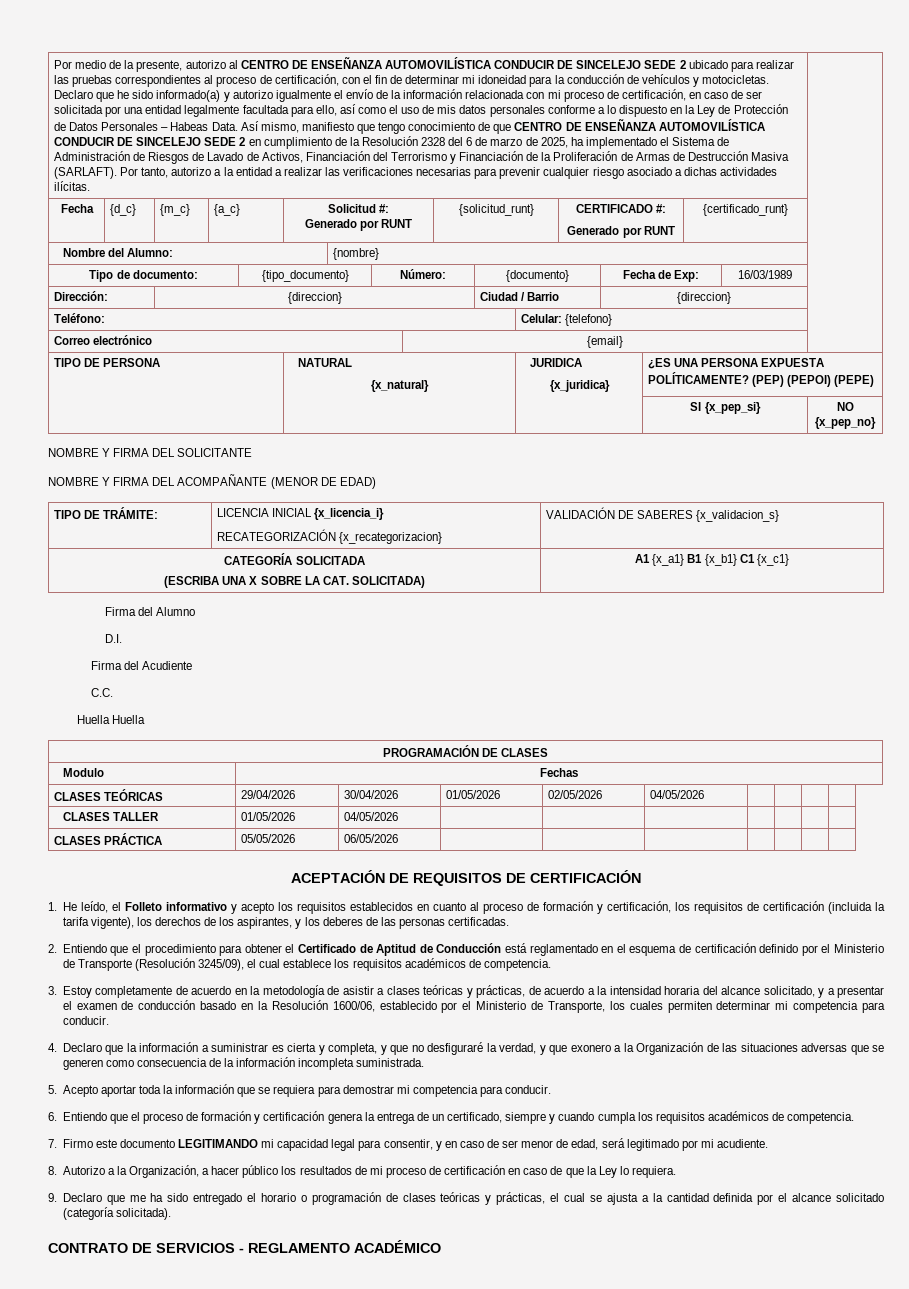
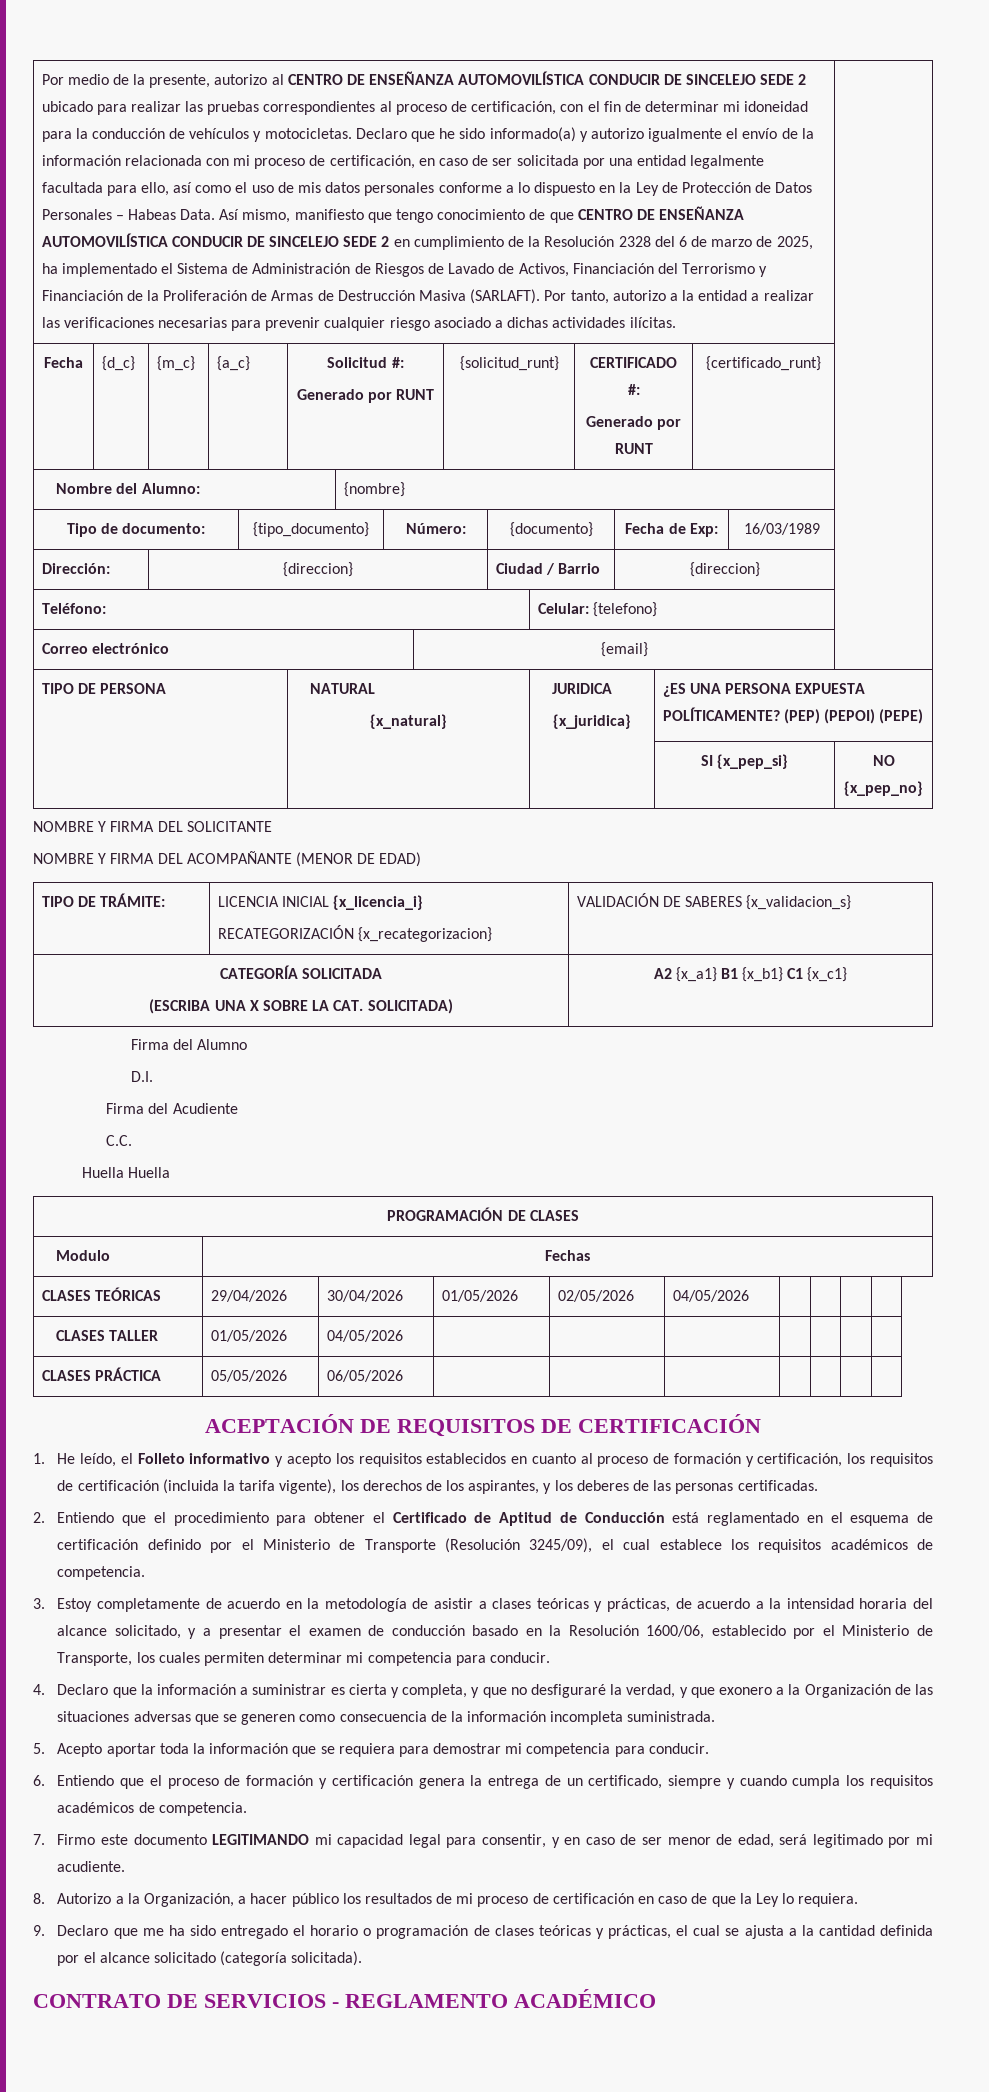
  CATEGORÍA SOLICITADA
- (ESCRIBA UNA X SOBRE LA CAT. SOLICITADA) | A1 {x_a1} B1 {x_b1} C1 {x_c1}
+ (ESCRIBA UNA X SOBRE LA CAT. SOLICITADA) | A2 {x_a1} B1 {x_b1} C1 {x_c1}

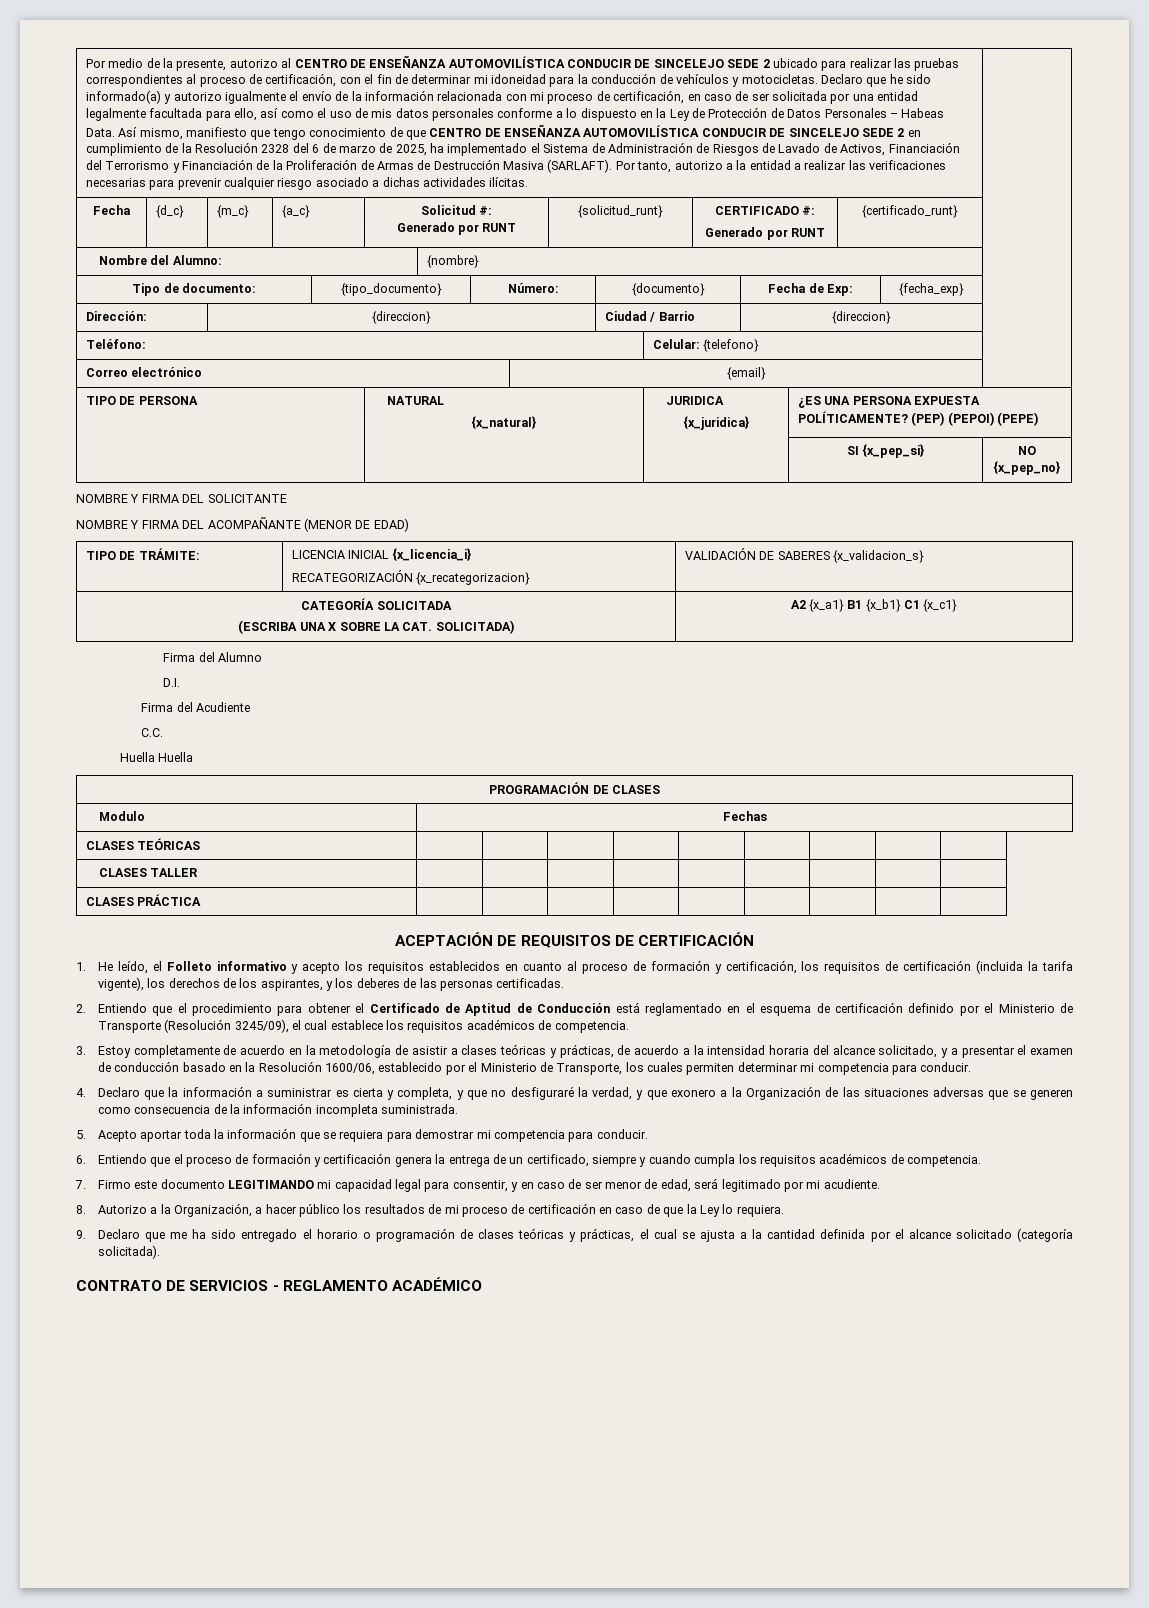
- Tipo de documento: | {tipo_documento} | Número: | {documento} | Fecha de Exp: | 16/03/1989 |
+ Tipo de documento: | {tipo_documento} | Número: | {documento} | Fecha de Exp: | {fecha_exp} |
- CLASES TEÓRICAS | 29/04/2026 | 30/04/2026 | 01/05/2026 | 02/05/2026 | 04/05/2026 | | | |
+ CLASES TEÓRICAS | | | | | | | | |
- CLASES TALLER | 01/05/2026 | 04/05/2026 | | | | | | |
+ CLASES TALLER | | | | | | | | |
- CLASES PRÁCTICA | 05/05/2026 | 06/05/2026 | | | | | | |
+ CLASES PRÁCTICA | | | | | | | | |

